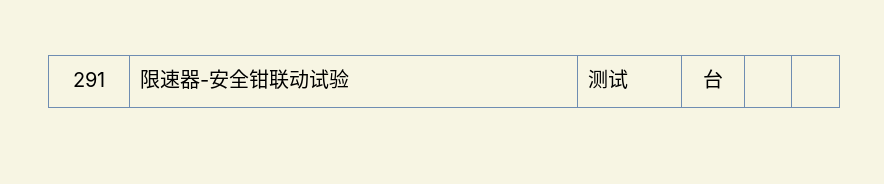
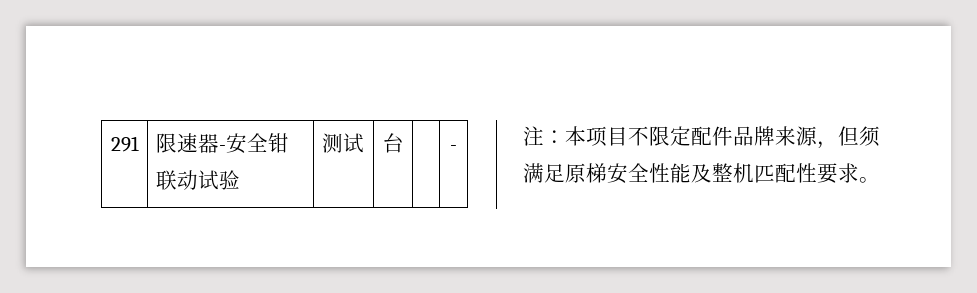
- 291 | 限速器-安全钳联动试验 | 测试 | 台 | |
+ 291 | 限速器-安全钳联动试验 | 测试 | 台 | | -
+ 注：本项目不限定配件品牌来源，但须满足原梯安全性能及整机匹配性要求。

